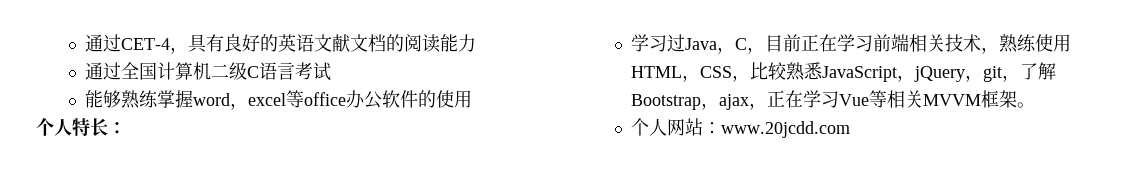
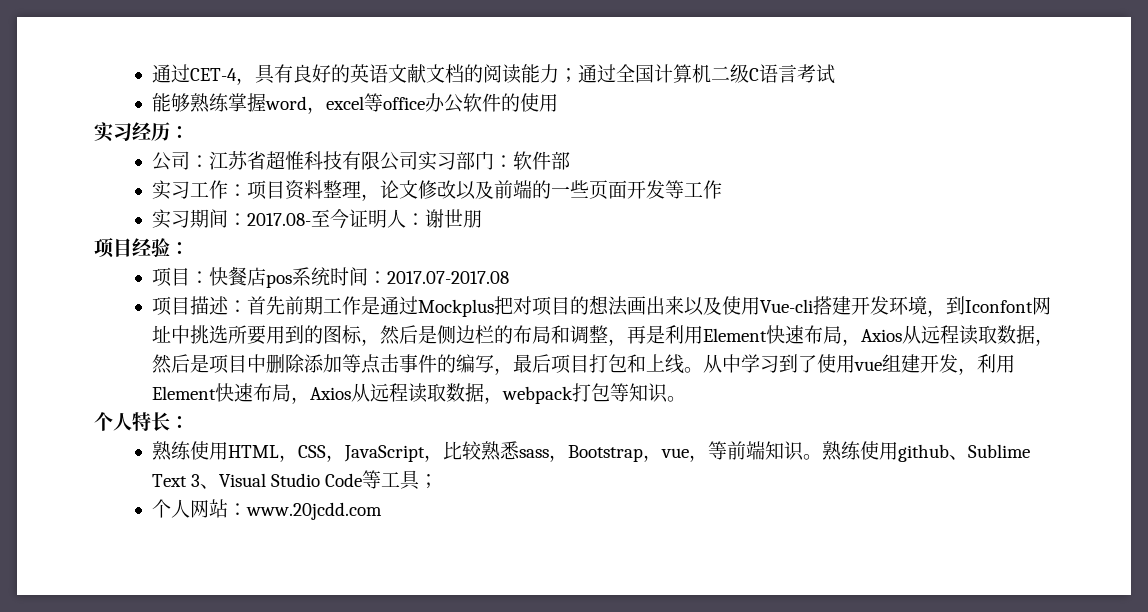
- 通过CET-4，具有良好的英语文献文档的阅读能力
- 通过全国计算机二级C语言考试
+ 通过CET-4，具有良好的英语文献文档的阅读能力；通过全国计算机二级C语言考试
+ 实习经历：
+ 公司：江苏省超惟科技有限公司实习部门：软件部
+ 实习工作：项目资料整理，论文修改以及前端的一些页面开发等工作
+ 实习期间：2017.08-至今证明人：谢世朋
+ 项目经验：
+ 项目：快餐店pos系统时间：2017.07-2017.08
+ 项目描述：首先前期工作是通过Mockplus把对项目的想法画出来以及使用Vue-cli搭建开发环境，到Iconfont网址中挑选所要用到的图标，然后是侧边栏的布局和调整，再是利用Element快速布局，Axios从远程读取数据，然后是项目中删除添加等点击事件的编写，最后项目打包和上线。从中学习到了使用vue组建开发，利用Element快速布局，Axios从远程读取数据，webpack打包等知识。
  个人特长：
- 学习过Java，C，目前正在学习前端相关技术，熟练使用HTML，CSS，比较熟悉JavaScript，jQuery，git，了解Bootstrap，ajax，正在学习Vue等相关MVVM框架。
+ 熟练使用HTML，CSS，JavaScript，比较熟悉sass，Bootstrap，vue，等前端知识。熟练使用github、Sublime Text 3、Visual Studio Code等工具；

